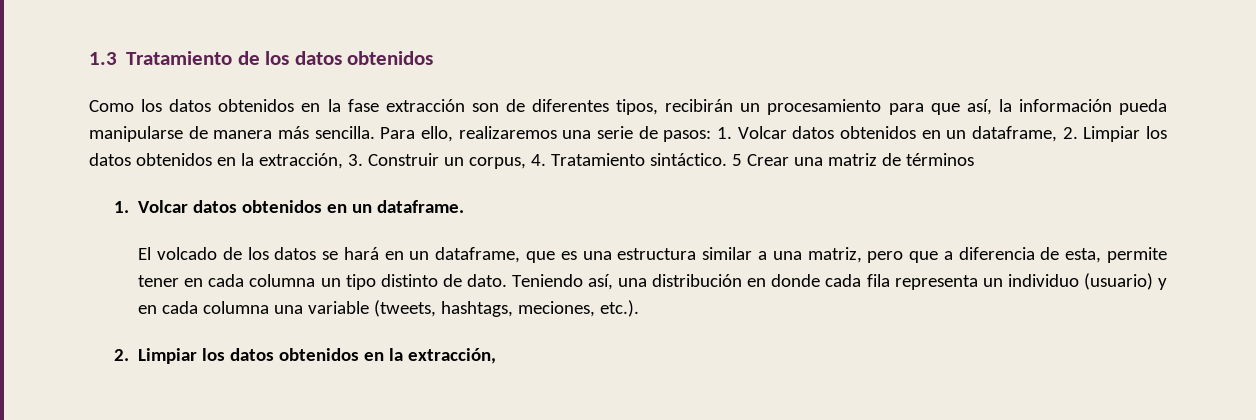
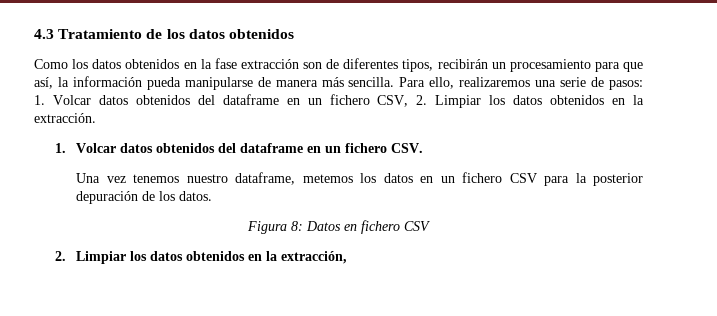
- 1.3 Tratamiento de los datos obtenidos
+ 4.3 Tratamiento de los datos obtenidos
- Para ello, realizaremos una serie de pasos: 1. Volcar datos obtenidos en un dataframe, 2. Limpiar los datos obtenidos en la extracción, 3. Construir un corpus, 4. Tratamiento sintáctico. 5 Crear una matriz de términos
- 1. Volcar datos obtenidos en un dataframe.
- El volcado de los datos se hará en un dataframe, que es una estructura similar a una matriz, pero que a diferencia de esta, permite tener en cada columna un tipo distinto de dato. Teniendo así, una distribución en donde cada fila representa un individuo (usuario) y en cada columna una variable (tweets, hashtags, meciones, etc.).
+ Para ello, realizaremos una serie de pasos: 1. Volcar datos obtenidos del dataframe en un fichero CSV, 2. Limpiar los datos obtenidos en la extracción.
+ 1. Volcar datos obtenidos del dataframe en un fichero CSV.
+ Una vez tenemos nuestro dataframe, metemos los datos en un fichero CSV para la posterior depuración de los datos.
+ Figura 8: Datos en fichero CSV

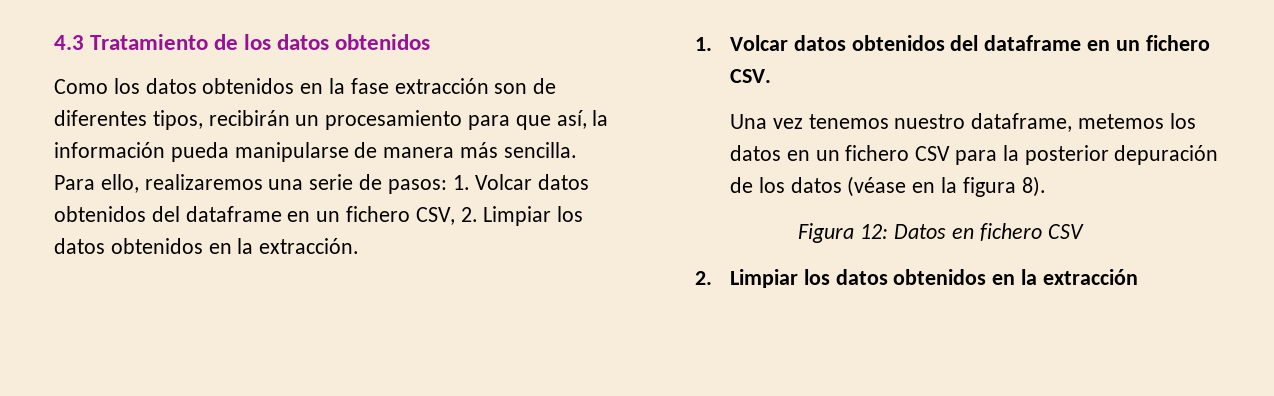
- Una vez tenemos nuestro dataframe, metemos los datos en un fichero CSV para la posterior depuración de los datos.
+ Una vez tenemos nuestro dataframe, metemos los datos en un fichero CSV para la posterior depuración de los datos (véase en la figura 8).
- Figura 8: Datos en fichero CSV
+ Figura 12: Datos en fichero CSV
- 2. Limpiar los datos obtenidos en la extracción,
+ 2. Limpiar los datos obtenidos en la extracción

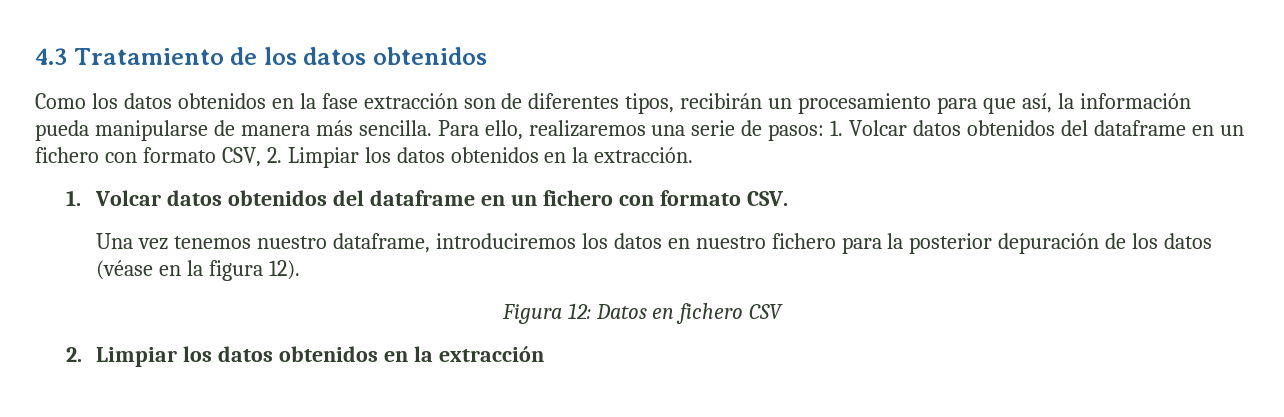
- Para ello, realizaremos una serie de pasos: 1. Volcar datos obtenidos del dataframe en un fichero CSV, 2. Limpiar los datos obtenidos en la extracción.
+ Para ello, realizaremos una serie de pasos: 1. Volcar datos obtenidos del dataframe en un fichero con formato CSV, 2. Limpiar los datos obtenidos en la extracción.
- 1. Volcar datos obtenidos del dataframe en un fichero CSV.
+ 1. Volcar datos obtenidos del dataframe en un fichero con formato CSV.
- Una vez tenemos nuestro dataframe, metemos los datos en un fichero CSV para la posterior depuración de los datos (véase en la figura 8).
+ Una vez tenemos nuestro dataframe, introduciremos los datos en nuestro fichero para la posterior depuración de los datos (véase en la figura 12).

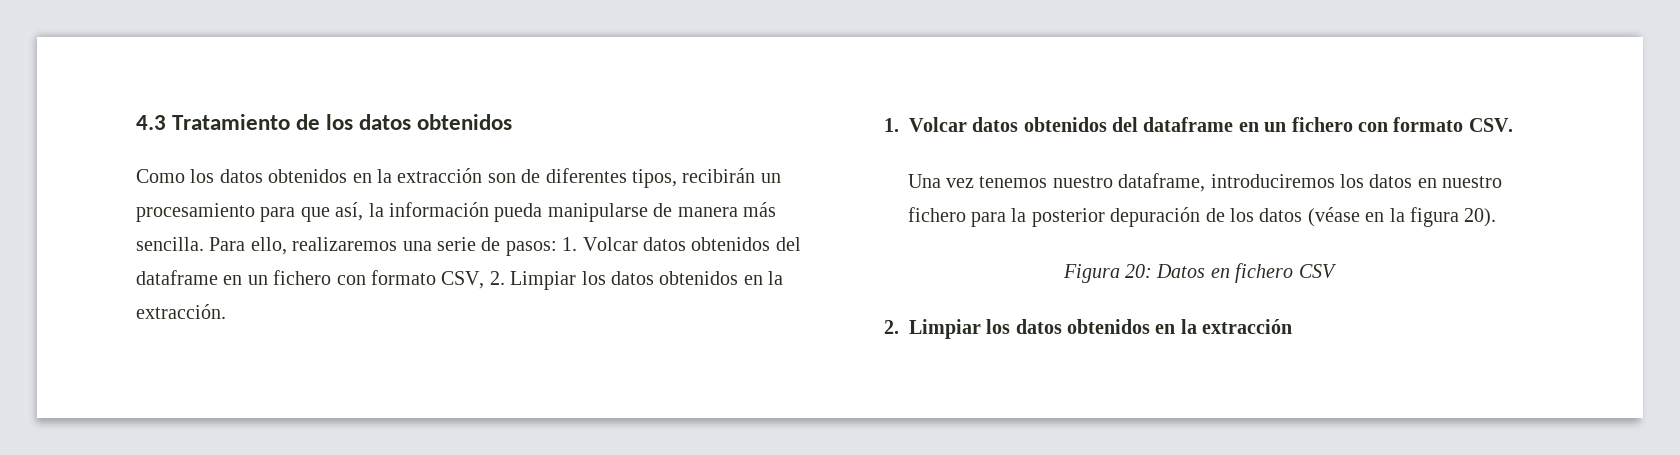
- Como los datos obtenidos en la fase extracción son de diferentes tipos, recibirán un procesamiento para que así, la información pueda manipularse de manera más sencilla.
+ Como los datos obtenidos en la extracción son de diferentes tipos, recibirán un procesamiento para que así, la información pueda manipularse de manera más sencilla.
- Una vez tenemos nuestro dataframe, introduciremos los datos en nuestro fichero para la posterior depuración de los datos (véase en la figura 12).
+ Una vez tenemos nuestro dataframe, introduciremos los datos en nuestro fichero para la posterior depuración de los datos (véase en la figura 20).
- Figura 12: Datos en fichero CSV
+ Figura 20: Datos en fichero CSV

